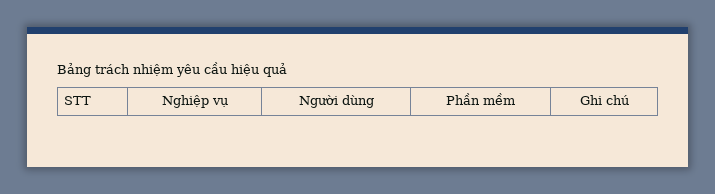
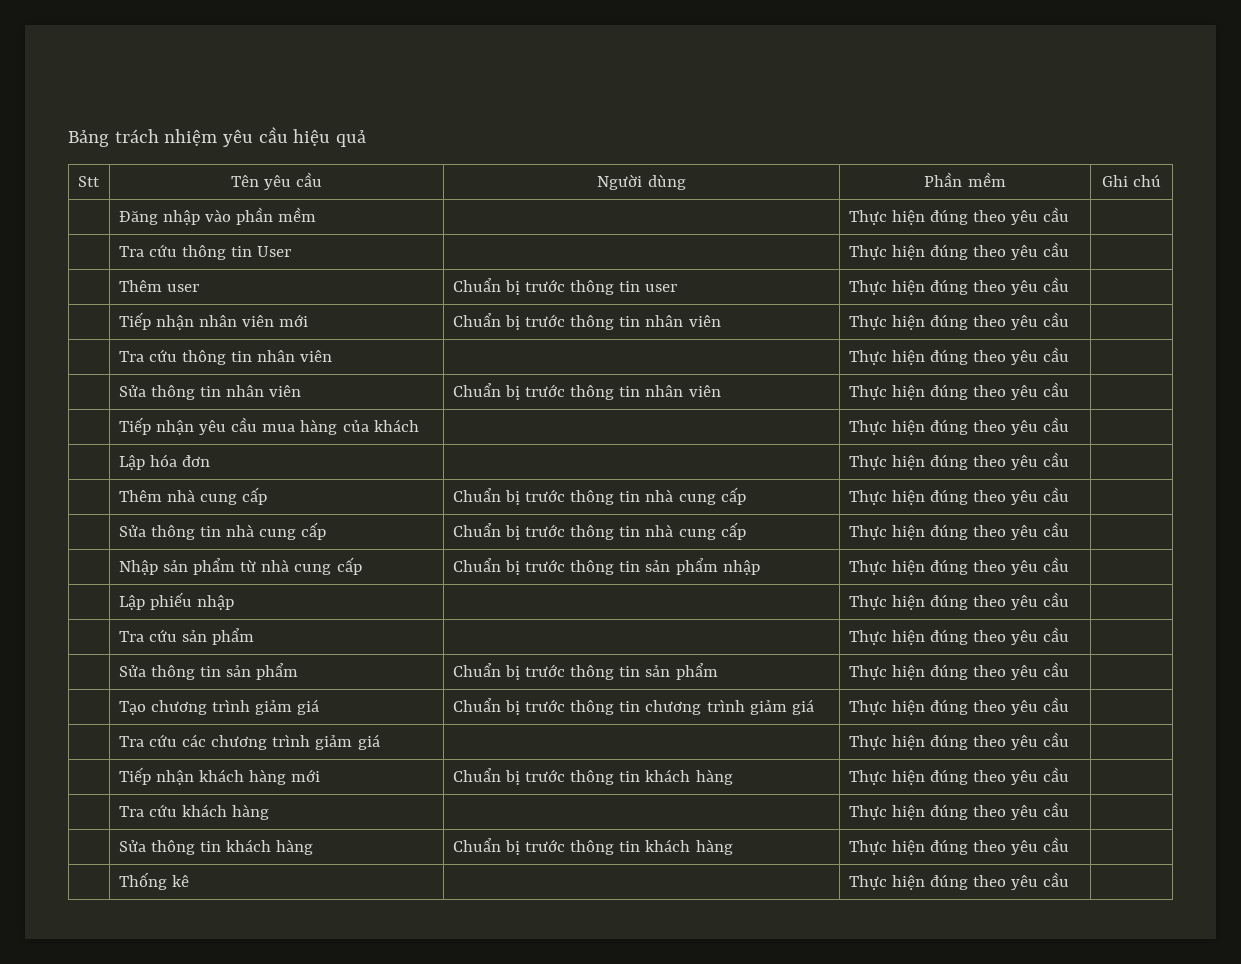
- STT | Nghiệp vụ | Người dùng | Phần mềm | Ghi chú
+ Stt | Tên yêu cầu | Người dùng | Phần mềm | Ghi chú
+ | Đăng nhập vào phần mềm | | Thực hiện đúng theo yêu cầu |
+ | Tra cứu thông tin User | | Thực hiện đúng theo yêu cầu |
+ | Thêm user | Chuẩn bị trước thông tin user | Thực hiện đúng theo yêu cầu |
+ | Tiếp nhận nhân viên mới | Chuẩn bị trước thông tin nhân viên | Thực hiện đúng theo yêu cầu |
+ | Tra cứu thông tin nhân viên | | Thực hiện đúng theo yêu cầu |
+ | Sửa thông tin nhân viên | Chuẩn bị trước thông tin nhân viên | Thực hiện đúng theo yêu cầu |
+ | Tiếp nhận yêu cầu mua hàng của khách | | Thực hiện đúng theo yêu cầu |
+ | Lập hóa đơn | | Thực hiện đúng theo yêu cầu |
+ | Thêm nhà cung cấp | Chuẩn bị trước thông tin nhà cung cấp | Thực hiện đúng theo yêu cầu |
+ | Sửa thông tin nhà cung cấp | Chuẩn bị trước thông tin nhà cung cấp | Thực hiện đúng theo yêu cầu |
+ | Nhập sản phẩm từ nhà cung cấp | Chuẩn bị trước thông tin sản phẩm nhập | Thực hiện đúng theo yêu cầu |
+ | Lập phiếu nhập | | Thực hiện đúng theo yêu cầu |
+ | Tra cứu sản phẩm | | Thực hiện đúng theo yêu cầu |
+ | Sửa thông tin sản phẩm | Chuẩn bị trước thông tin sản phẩm | Thực hiện đúng theo yêu cầu |
+ | Tạo chương trình giảm giá | Chuẩn bị trước thông tin chương trình giảm giá | Thực hiện đúng theo yêu cầu |
+ | Tra cứu các chương trình giảm giá | | Thực hiện đúng theo yêu cầu |
+ | Tiếp nhận khách hàng mới | Chuẩn bị trước thông tin khách hàng | Thực hiện đúng theo yêu cầu |
+ | Tra cứu khách hàng | | Thực hiện đúng theo yêu cầu |
+ | Sửa thông tin khách hàng | Chuẩn bị trước thông tin khách hàng | Thực hiện đúng theo yêu cầu |
+ | Thống kê | | Thực hiện đúng theo yêu cầu |

